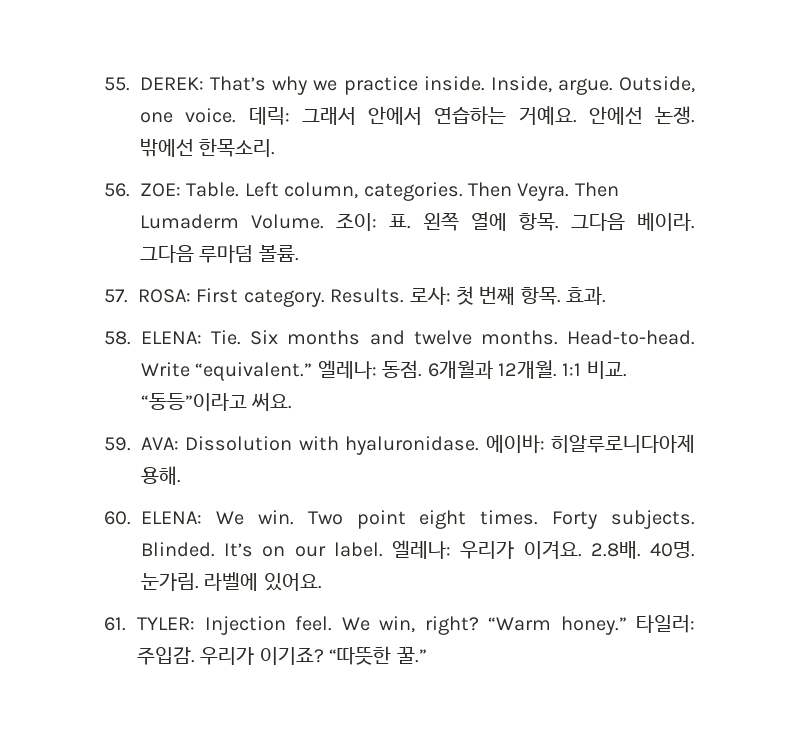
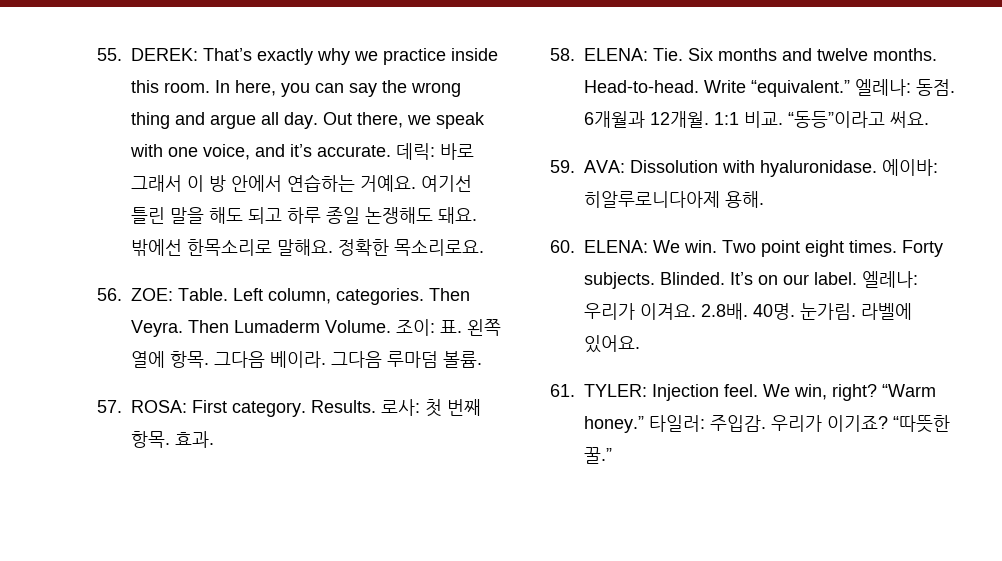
- 55. DEREK: That’s why we practice inside. Inside, argue. Outside, one voice. 데릭: 그래서 안에서 연습하는 거예요. 안에선 논쟁. 밖에선 한목소리.
+ 55. DEREK: That’s exactly why we practice inside this room. In here, you can say the wrong thing and argue all day. Out there, we speak with one voice, and it’s accurate. 데릭: 바로 그래서 이 방 안에서 연습하는 거예요. 여기선 틀린 말을 해도 되고 하루 종일 논쟁해도 돼요. 밖에선 한목소리로 말해요. 정확한 목소리로요.

